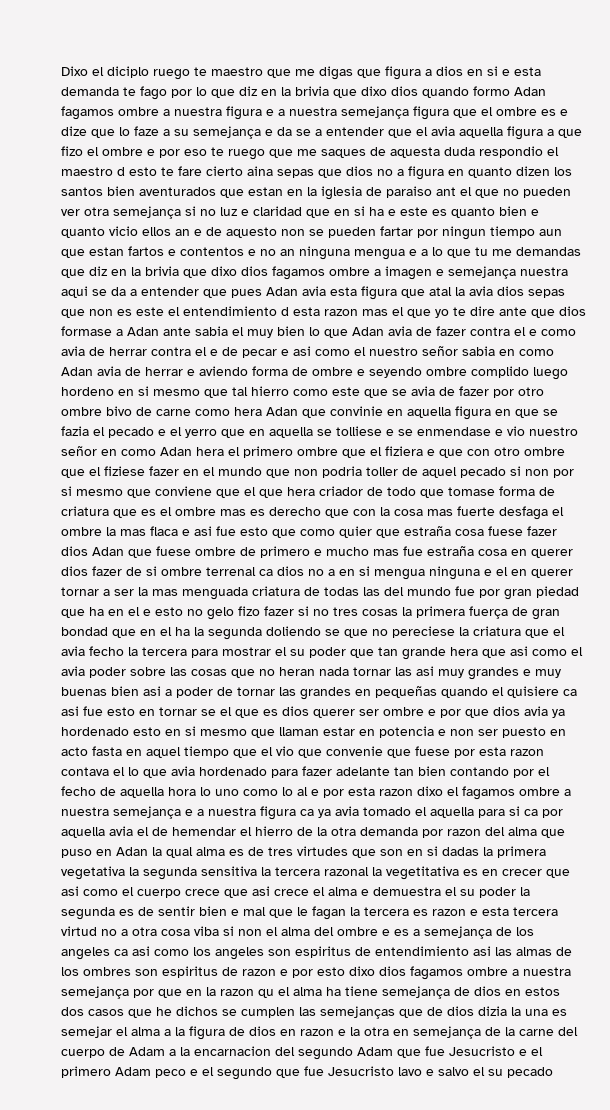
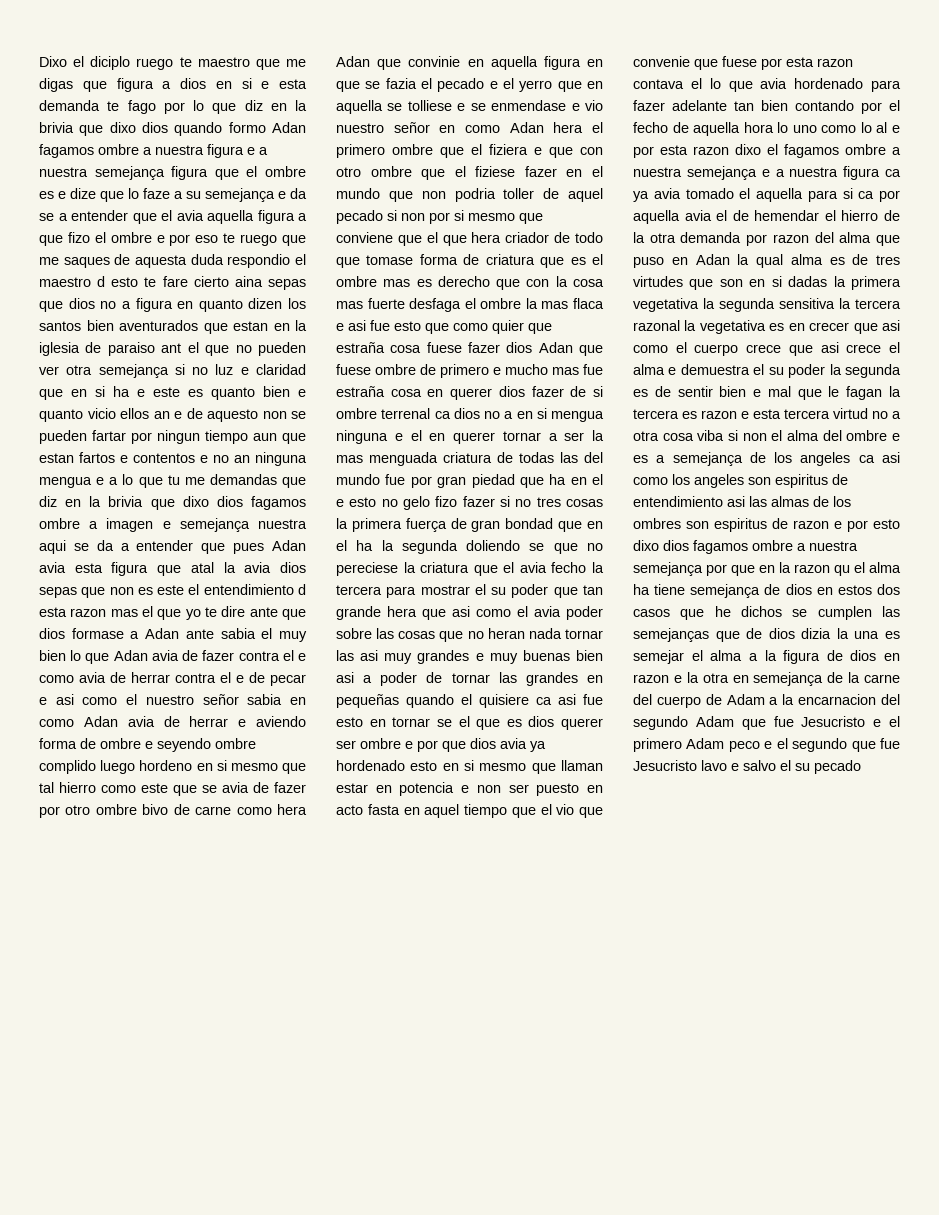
- Dixo el diciplo ruego te maestro que me digas que figura a dios en si e esta demanda te fago por lo que diz en la brivia que dixo dios quando formo Adan fagamos ombre a nuestra figura e a nuestra semejança figura que el ombre es e dize que lo faze a su semejança e da se a entender que el avia aquella figura a que fizo el ombre e por eso te ruego que me saques de aquesta duda respondio el maestro d esto te fare cierto aina sepas que dios no a figura en quanto dizen los santos bien aventurados que estan en la iglesia de paraiso ant el que no pueden ver otra semejança si no luz e claridad que en si ha e este es quanto bien e quanto vicio ellos an e de aquesto non se pueden fartar por ningun tiempo aun que estan fartos e contentos e no an ninguna mengua e a lo que tu me demandas que diz en la brivia que dixo dios fagamos ombre a imagen e semejança nuestra aqui se da a entender que pues Adan avia esta figura que atal la avia dios sepas que non es este el entendimiento d esta razon mas el que yo te dire ante que dios formase a Adan ante sabia el muy bien lo que Adan avia de fazer contra el e como avia de herrar contra el e de pecar e asi como el nuestro señor sabia en como Adan avia de herrar e aviendo forma de ombre e seyendo ombre complido luego hordeno en si mesmo que tal hierro como este que se avia de fazer por otro ombre bivo de carne como hera Adan que convinie en aquella figura en que se fazia el pecado e el yerro que en aquella se tolliese e se enmendase e vio nuestro señor en como Adan hera el primero ombre que el fiziera e que con otro ombre que el fiziese fazer en el mundo que non podria toller de aquel pecado si non por si mesmo que conviene que el que hera criador de todo que tomase forma de criatura que es el ombre mas es derecho que con la cosa mas fuerte desfaga el ombre la mas flaca e asi fue esto que como quier que estraña cosa fuese fazer dios Adan que fuese ombre de primero e mucho mas fue estraña cosa en querer dios fazer de si ombre terrenal ca dios no a en si mengua ninguna e el en querer tornar a ser la mas menguada criatura de todas las del mundo fue por gran piedad que ha en el e esto no gelo fizo fazer si no tres cosas la primera fuerça de gran bondad que en el ha la segunda doliendo se que no pereciese la criatura que el avia fecho la tercera para mostrar el su poder que tan grande hera que asi como el avia poder sobre las cosas que no heran nada tornar las asi muy grandes e muy buenas bien asi a poder de tornar las grandes en pequeñas quando el quisiere ca asi fue esto en tornar se el que es dios querer ser ombre e por que dios avia ya hordenado esto en si mesmo que llaman estar en potencia e non ser puesto en acto fasta en aquel tiempo que el vio que convenie que fuese por esta razon contava el lo que avia hordenado para fazer adelante tan bien contando por el fecho de aquella hora lo uno como lo al e por esta razon dixo el fagamos ombre a nuestra semejança e a nuestra figura ca ya avia tomado el aquella para si ca por aquella avia el de hemendar el hierro de la otra demanda por razon del alma que puso en Adan la qual alma es de tres virtudes que son en si dadas la primera vegetativa la segunda sensitiva la tercera razonal la vegetitativa es en crecer que asi como el cuerpo crece que asi crece el alma e demuestra el su poder la segunda es de sentir bien e mal que le fagan la tercera es razon e esta tercera virtud no a otra cosa viba si non el alma del ombre e es a semejança de los angeles ca asi como los angeles son espiritus de entendimiento asi las almas de los ombres son espiritus de razon e por esto dixo dios fagamos ombre a nuestra semejança por que en la razon qu el alma ha tiene semejança de dios en estos dos casos que he dichos se cumplen las semejanças que de dios dizia la una es semejar el alma a la figura de dios en razon e la otra en semejança de la carne del cuerpo de Adam a la encarnacion del segundo Adam que fue Jesucristo e el primero Adam peco e el segundo que fue Jesucristo lavo e salvo el su pecado
+ Dixo el diciplo ruego te maestro que me digas que figura a dios en si e esta demanda te fago por lo que diz en la brivia que dixo dios quando formo Adan fagamos ombre a nuestra figura e a nuestra semejança figura que el ombre es e dize que lo faze a su semejança e da se a entender que el avia aquella figura a que fizo el ombre e por eso te ruego que me saques de aquesta duda respondio el maestro d esto te fare cierto aina sepas que dios no a figura en quanto dizen los santos bien aventurados que estan en la iglesia de paraiso ant el que no pueden ver otra semejança si no luz e claridad que en si ha e este es quanto bien e quanto vicio ellos an e de aquesto non se pueden fartar por ningun tiempo aun que estan fartos e contentos e no an ninguna mengua e a lo que tu me demandas que diz en la brivia que dixo dios fagamos ombre a imagen e semejança nuestra aqui se da a entender que pues Adan avia esta figura que atal la avia dios sepas que non es este el entendimiento d esta razon mas el que yo te dire ante que dios formase a Adan ante sabia el muy bien lo que Adan avia de fazer contra el e como avia de herrar contra el e de pecar e asi como el nuestro señor sabia en como Adan avia de herrar e aviendo forma de ombre e seyendo ombre complido luego hordeno en si mesmo que tal hierro como este que se avia de fazer por otro ombre bivo de carne como hera Adan que convinie en aquella figura en que se fazia el pecado e el yerro que en aquella se tolliese e se enmendase e vio nuestro señor en como Adan hera el primero ombre que el fiziera e que con otro ombre que el fiziese fazer en el mundo que non podria toller de aquel pecado si non por si mesmo que conviene que el que hera criador de todo que tomase forma de criatura que es el ombre mas es derecho que con la cosa mas fuerte desfaga el ombre la mas flaca e asi fue esto que como quier que estraña cosa fuese fazer dios Adan que fuese ombre de primero e mucho mas fue estraña cosa en querer dios fazer de si ombre terrenal ca dios no a en si mengua ninguna e el en querer tornar a ser la mas menguada criatura de todas las del mundo fue por gran piedad que ha en el e esto no gelo fizo fazer si no tres cosas la primera fuerça de gran bondad que en el ha la segunda doliendo se que no pereciese la criatura que el avia fecho la tercera para mostrar el su poder que tan grande hera que asi como el avia poder sobre las cosas que no heran nada tornar las asi muy grandes e muy buenas bien asi a poder de tornar las grandes en pequeñas quando el quisiere ca asi fue esto en tornar se el que es dios querer ser ombre e por que dios avia ya hordenado esto en si mesmo que llaman estar en potencia e non ser puesto en acto fasta en aquel tiempo que el vio que convenie que fuese por esta razon contava el lo que avia hordenado para fazer adelante tan bien contando por el fecho de aquella hora lo uno como lo al e por esta razon dixo el fagamos ombre a nuestra semejança e a nuestra figura ca ya avia tomado el aquella para si ca por aquella avia el de hemendar el hierro de la otra demanda por razon del alma que puso en Adan la qual alma es de tres virtudes que son en si dadas la primera vegetativa la segunda sensitiva la tercera razonal la vegetativa es en crecer que asi como el cuerpo crece que asi crece el alma e demuestra el su poder la segunda es de sentir bien e mal que le fagan la tercera es razon e esta tercera virtud no a otra cosa viba si non el alma del ombre e es a semejança de los angeles ca asi como los angeles son espiritus de entendimiento asi las almas de los ombres son espiritus de razon e por esto dixo dios fagamos ombre a nuestra semejança por que en la razon qu el alma ha tiene semejança de dios en estos dos casos que he dichos se cumplen las semejanças que de dios dizia la una es semejar el alma a la figura de dios en razon e la otra en semejança de la carne del cuerpo de Adam a la encarnacion del segundo Adam que fue Jesucristo e el primero Adam peco e el segundo que fue Jesucristo lavo e salvo el su pecado

